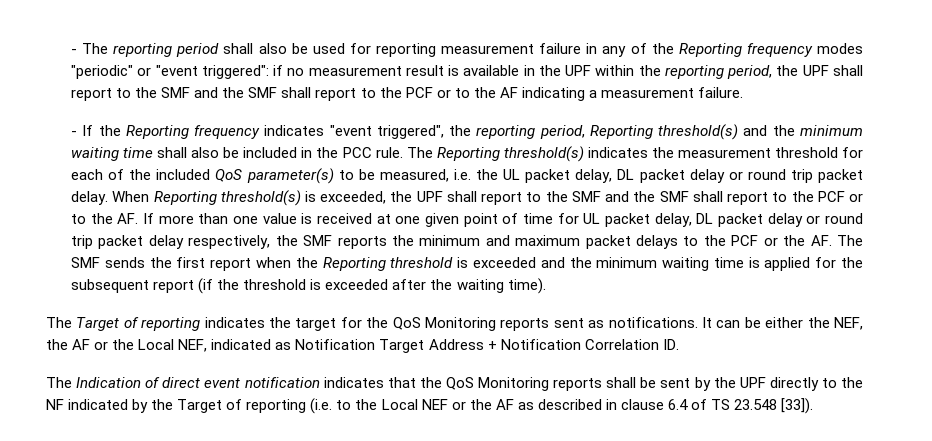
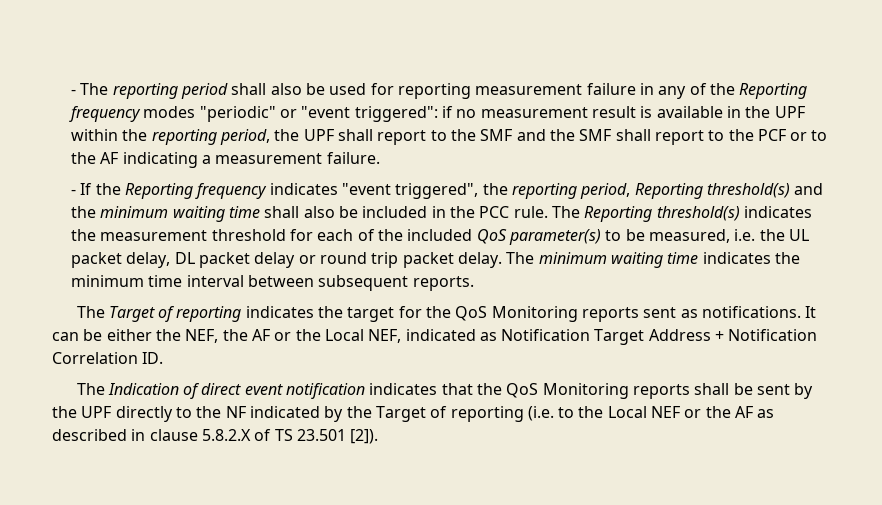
- When Reporting threshold(s) is exceeded, the UPF shall report to the SMF and the SMF shall report to the PCF or to the AF. If more than one value is received at one given point of time for UL packet delay, DL packet delay or round trip packet delay respectively, the SMF reports the minimum and maximum packet delays to the PCF or the AF. The SMF sends the first report when the Reporting threshold is exceeded and the minimum waiting time is applied for the subsequent report (if the threshold is exceeded after the waiting time).
+ The minimum waiting time indicates the minimum time interval between subsequent reports.
- The Indication of direct event notification indicates that the QoS Monitoring reports shall be sent by the UPF directly to the NF indicated by the Target of reporting (i.e. to the Local NEF or the AF as described in clause 6.4 of TS 23.548 [33]).
+ The Indication of direct event notification indicates that the QoS Monitoring reports shall be sent by the UPF directly to the NF indicated by the Target of reporting (i.e. to the Local NEF or the AF as described in clause 5.8.2.X of TS 23.501 [2]).

